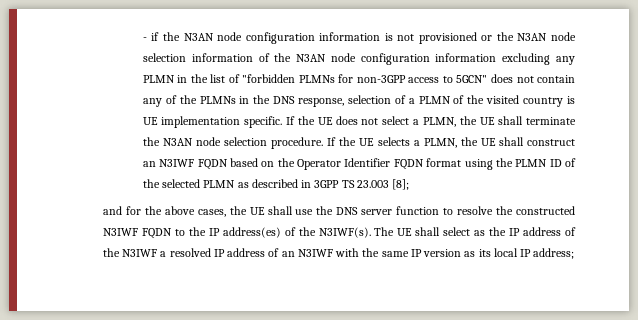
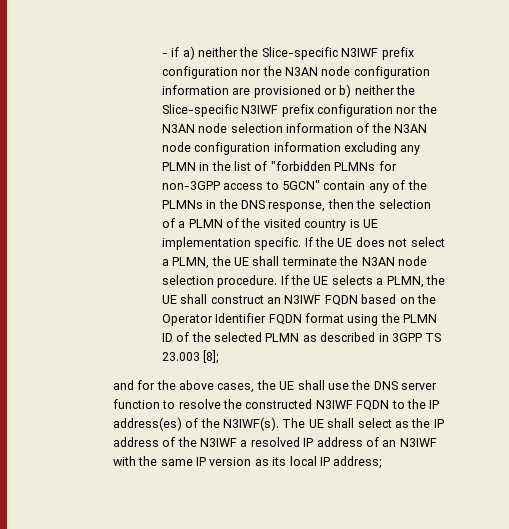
- - if the N3AN node configuration information is not provisioned or the N3AN node selection information of the N3AN node configuration information excluding any PLMN in the list of "forbidden PLMNs for non-3GPP access to 5GCN" does not contain any of the PLMNs in the DNS response, selection of a PLMN of the visited country is UE implementation specific.
+ - if a) neither the Slice-specific N3IWF prefix configuration nor the N3AN node configuration information are provisioned or b) neither the Slice-specific N3IWF prefix configuration nor the N3AN node selection information of the N3AN node configuration information excluding any PLMN in the list of "forbidden PLMNs for non-3GPP access to 5GCN" contain any of the PLMNs in the DNS response, then the selection of a PLMN of the visited country is UE implementation specific.

